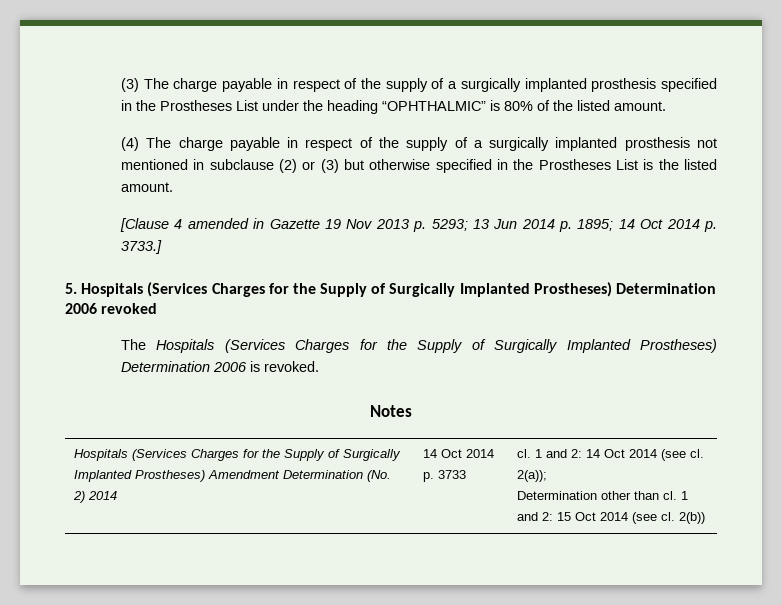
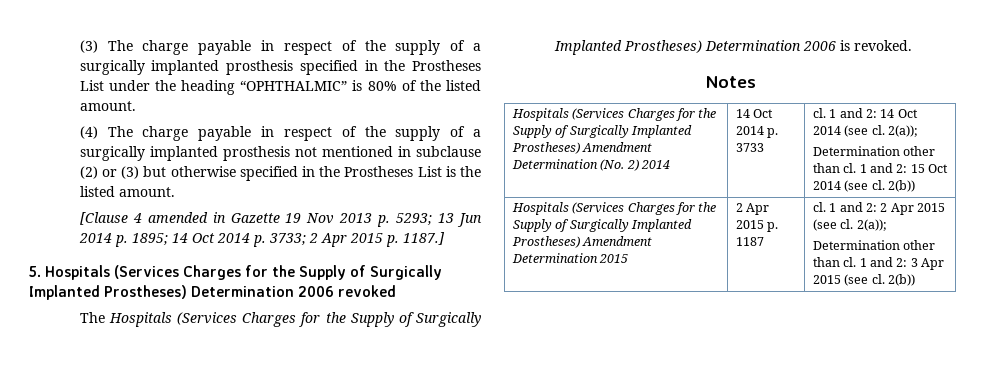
- [Clause 4 amended in Gazette 19 Nov 2013 p. 5293; 13 Jun 2014 p. 1895; 14 Oct 2014 p. 3733.]
+ [Clause 4 amended in Gazette 19 Nov 2013 p. 5293; 13 Jun 2014 p. 1895; 14 Oct 2014 p. 3733; 2 Apr 2015 p. 1187.]
+ Hospitals (Services Charges for the Supply of Surgically Implanted Prostheses) Amendment Determination 2015 | 2 Apr 2015 p. 1187 | cl. 1 and 2: 2 Apr 2015 (see cl. 2(a));
+ Determination other than cl. 1 and 2: 3 Apr 2015 (see cl. 2(b))

